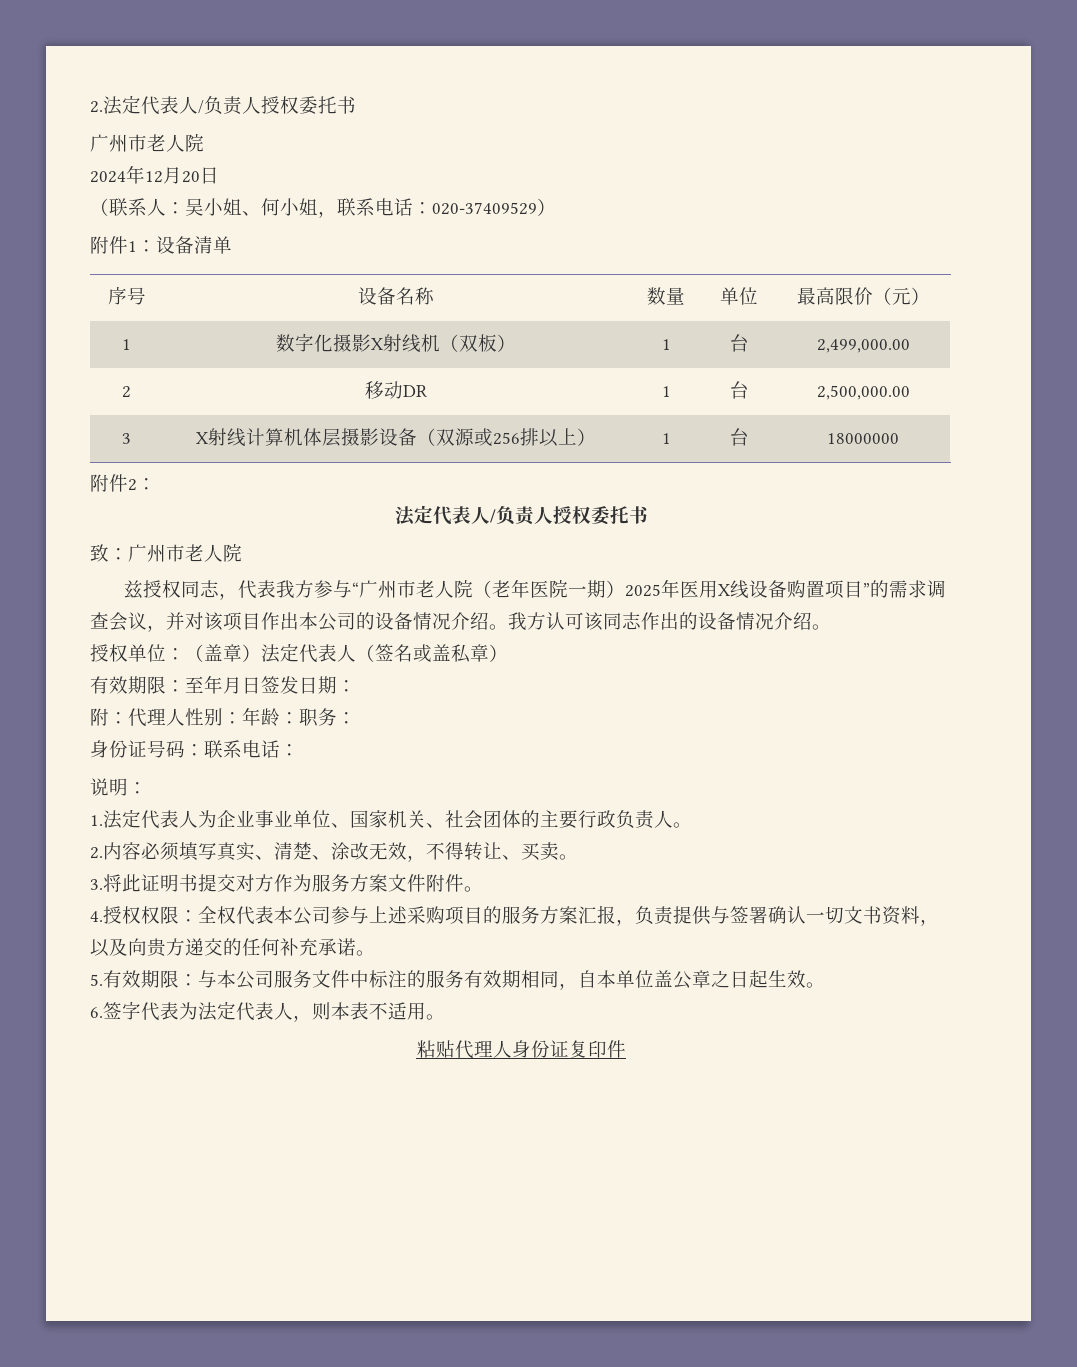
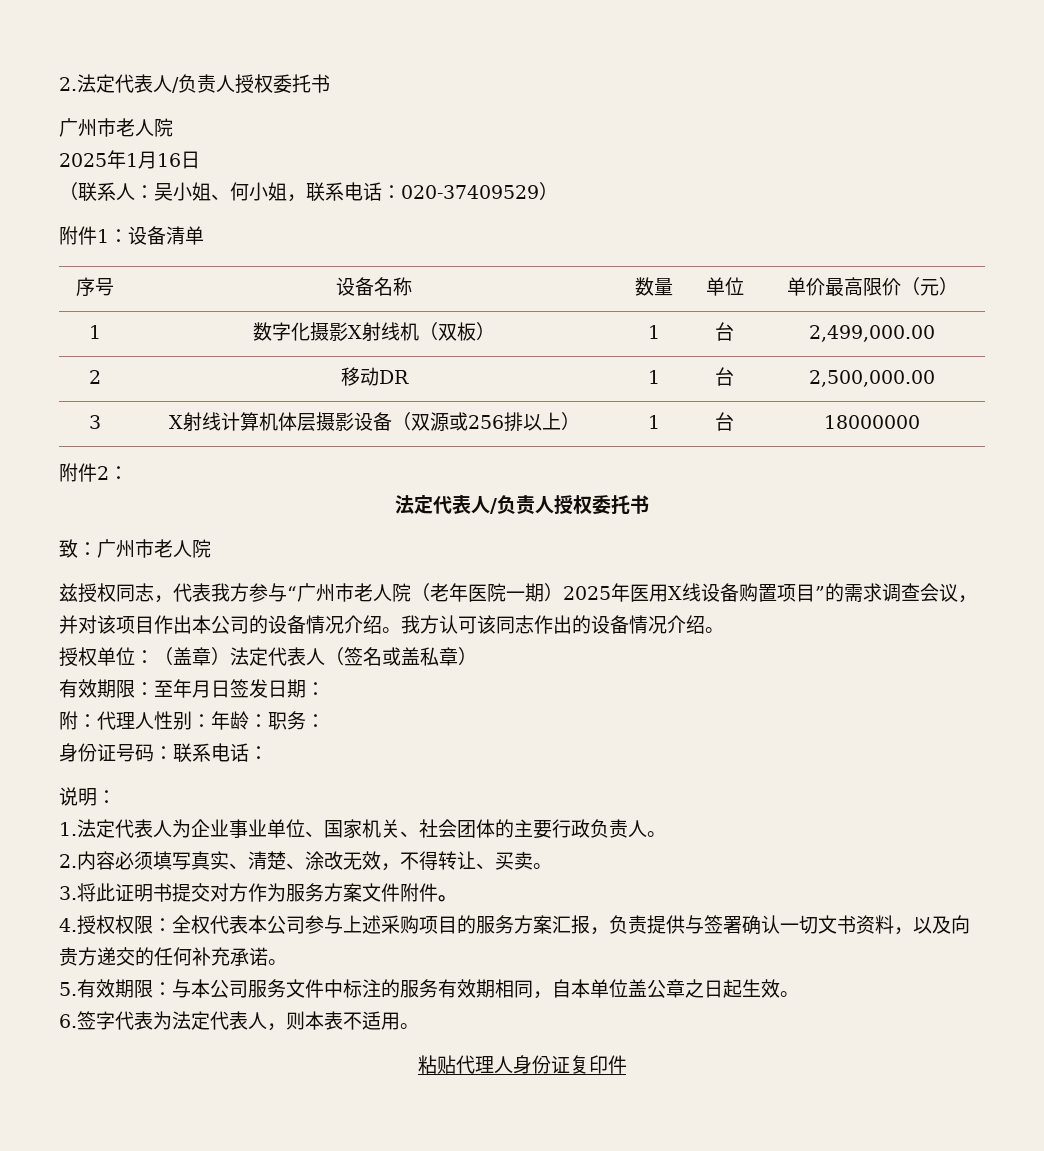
- 2024年12月20日
+ 2025年1月16日
- 序号 | 设备名称 | 数量 | 单位 | 最高限价（元）
+ 序号 | 设备名称 | 数量 | 单位 | 单价最高限价（元）

